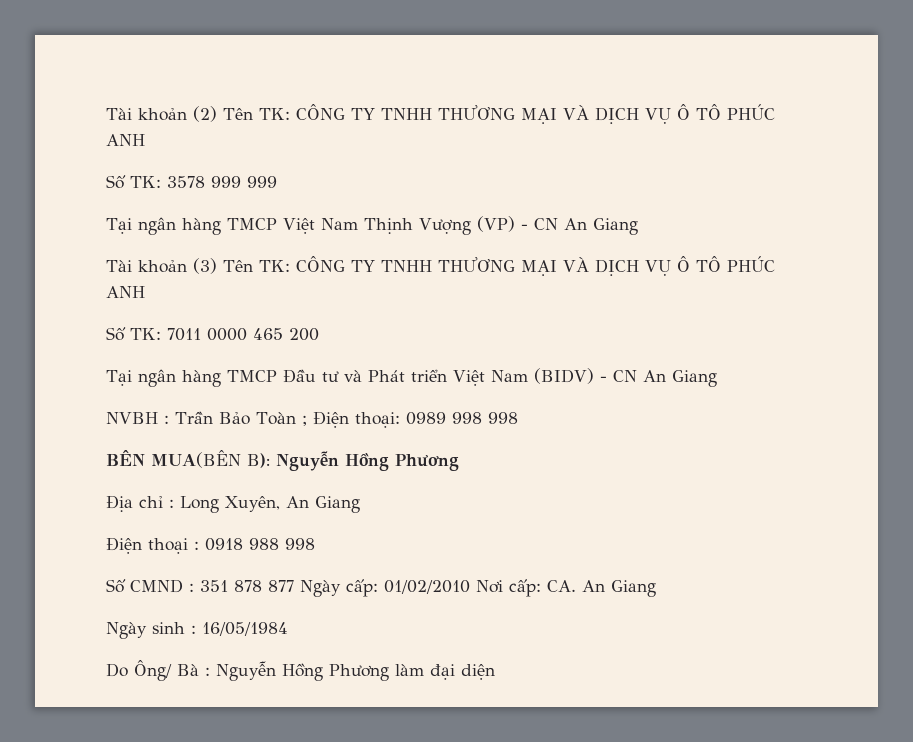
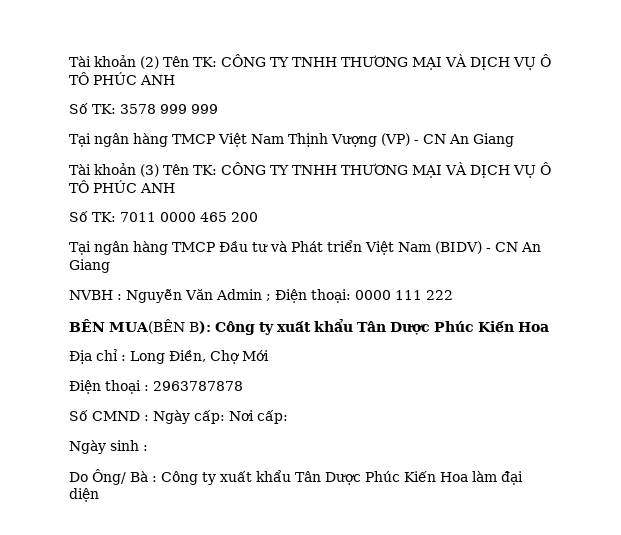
- NVBH : Trần Bảo Toàn ; Điện thoại: 0989 998 998
- BÊN MUA(BÊN B): Nguyễn Hồng Phương
+ NVBH : Nguyễn Văn Admin ; Điện thoại: 0000 111 222
+ BÊN MUA(BÊN B): Công ty xuất khẩu Tân Dược Phúc Kiến Hoa
- Địa chỉ : Long Xuyên, An Giang
+ Địa chỉ : Long Điền, Chợ Mới
- Điện thoại : 0918 988 998
+ Điện thoại : 2963787878
- Số CMND : 351 878 877 Ngày cấp: 01/02/2010 Nơi cấp: CA. An Giang
+ Số CMND : Ngày cấp: Nơi cấp:
- Ngày sinh : 16/05/1984
+ Ngày sinh :
- Do Ông/ Bà : Nguyễn Hồng Phương làm đại diện
+ Do Ông/ Bà : Công ty xuất khẩu Tân Dược Phúc Kiến Hoa làm đại diện

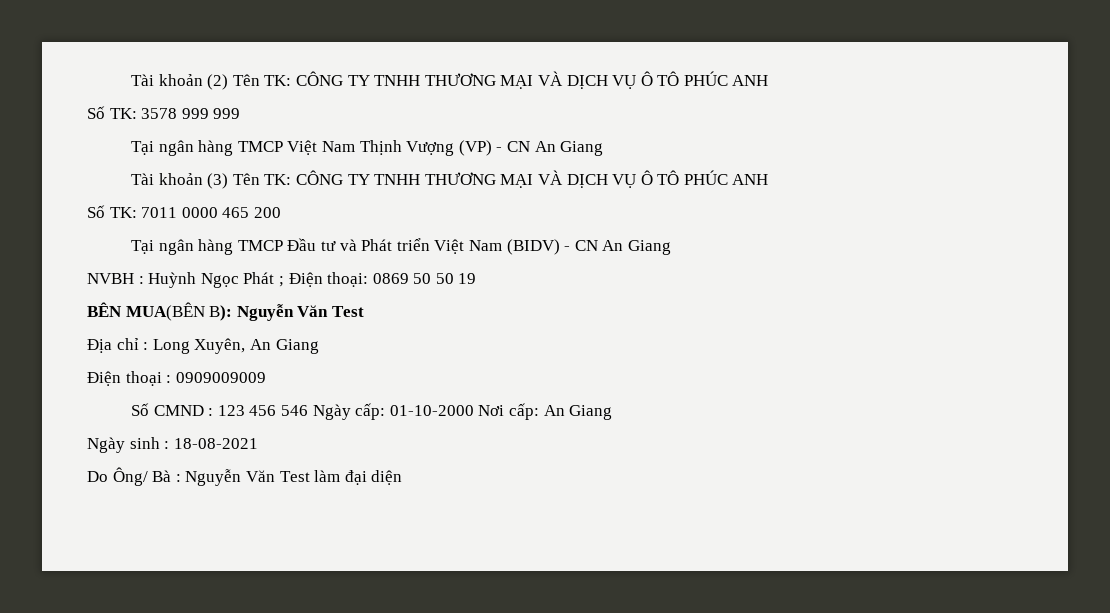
- NVBH : Nguyễn Văn Admin ; Điện thoại: 0000 111 222
- BÊN MUA(BÊN B): Công ty xuất khẩu Tân Dược Phúc Kiến Hoa
+ NVBH : Huỳnh Ngọc Phát ; Điện thoại: 0869 50 50 19
+ BÊN MUA(BÊN B): Nguyễn Văn Test
- Địa chỉ : Long Điền, Chợ Mới
+ Địa chỉ : Long Xuyên, An Giang
- Điện thoại : 2963787878
+ Điện thoại : 0909009009
- Số CMND : Ngày cấp: Nơi cấp:
+ Số CMND : 123 456 546 Ngày cấp: 01-10-2000 Nơi cấp: An Giang
- Ngày sinh :
+ Ngày sinh : 18-08-2021
- Do Ông/ Bà : Công ty xuất khẩu Tân Dược Phúc Kiến Hoa làm đại diện
+ Do Ông/ Bà : Nguyễn Văn Test làm đại diện

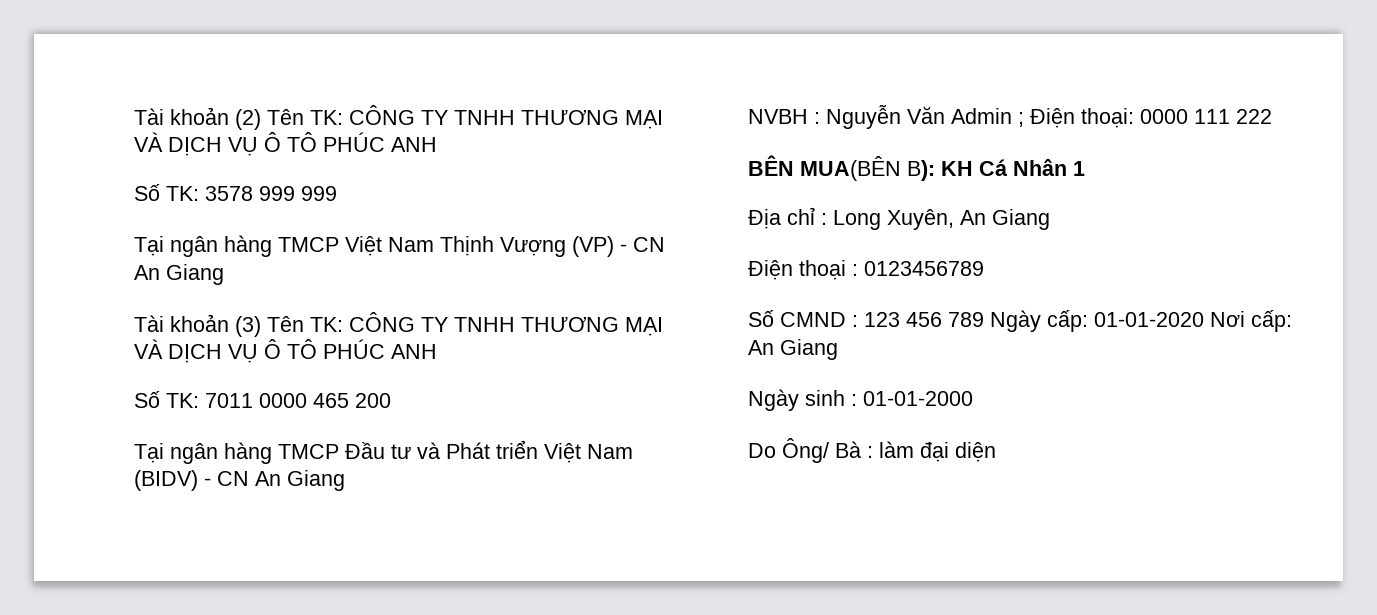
- NVBH : Huỳnh Ngọc Phát ; Điện thoại: 0869 50 50 19
+ NVBH : Nguyễn Văn Admin ; Điện thoại: 0000 111 222
- BÊN MUA(BÊN B): Nguyễn Văn Test
+ BÊN MUA(BÊN B): KH Cá Nhân 1
- Điện thoại : 0909009009
+ Điện thoại : 0123456789
- Số CMND : 123 456 546 Ngày cấp: 01-10-2000 Nơi cấp: An Giang
+ Số CMND : 123 456 789 Ngày cấp: 01-01-2020 Nơi cấp: An Giang
- Ngày sinh : 18-08-2021
+ Ngày sinh : 01-01-2000
- Do Ông/ Bà : Nguyễn Văn Test làm đại diện
+ Do Ông/ Bà : làm đại diện

